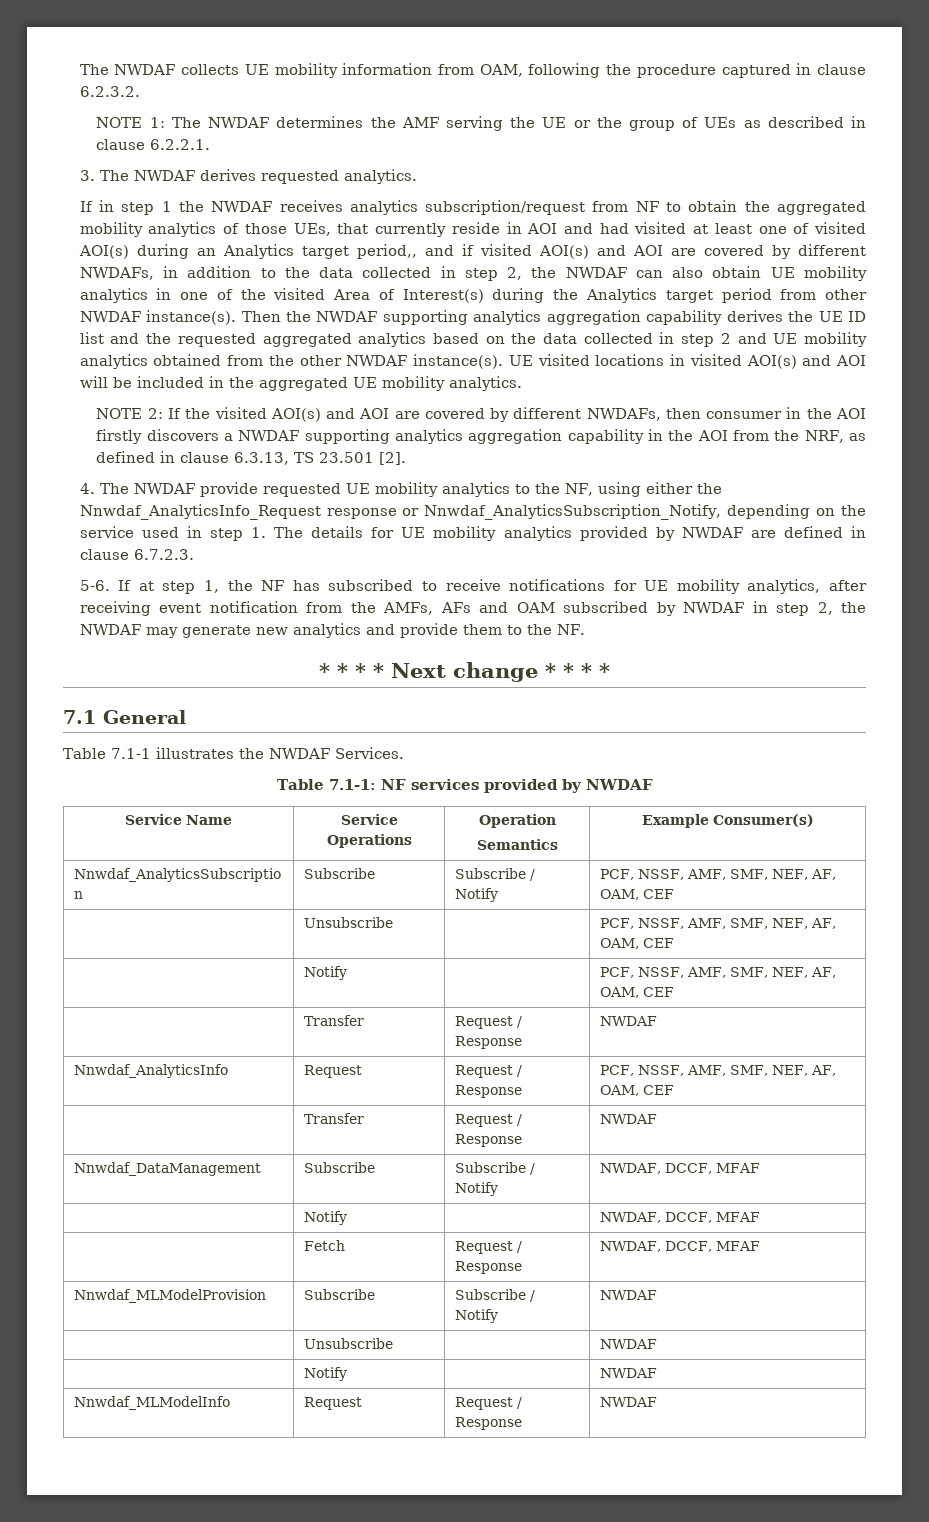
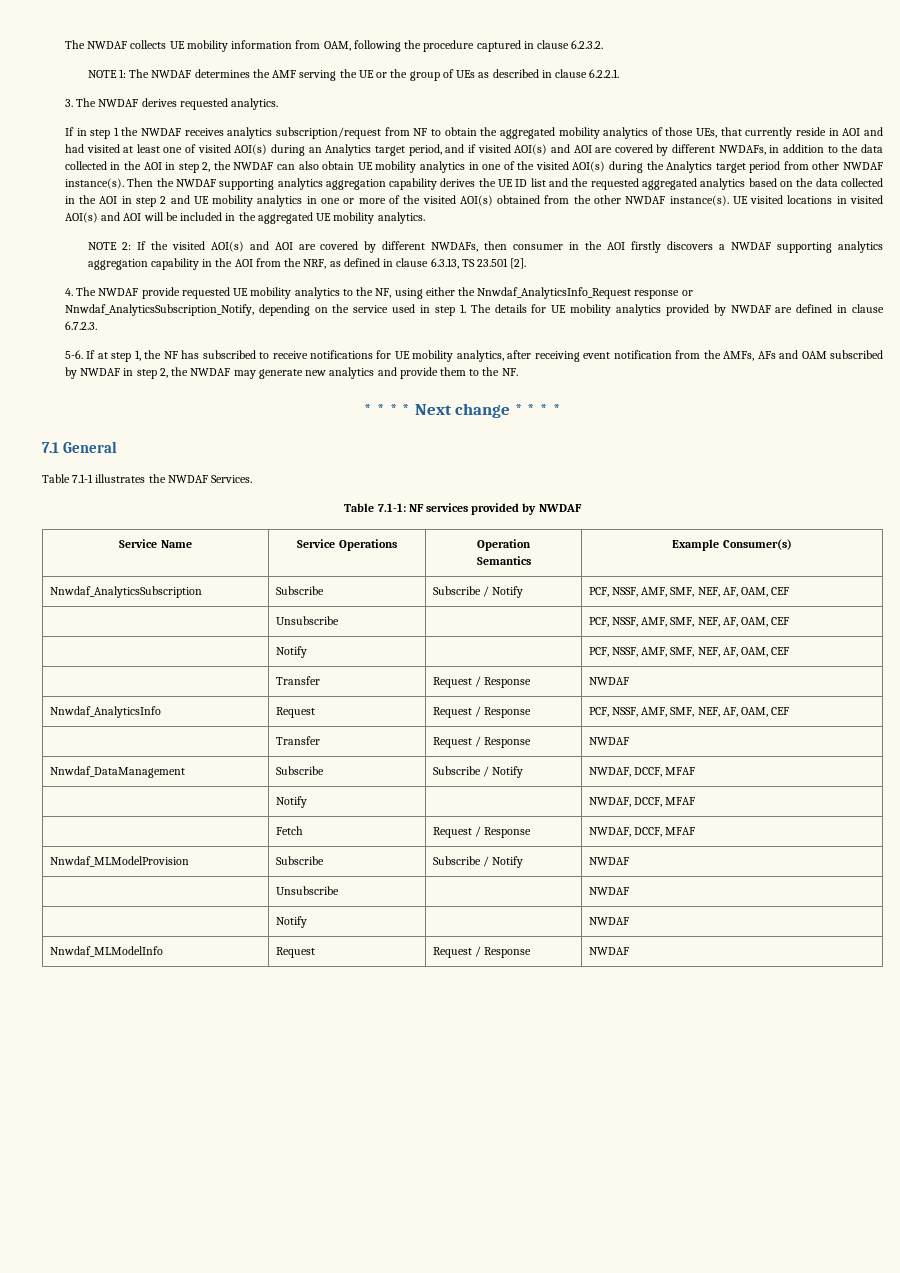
- If in step 1 the NWDAF receives analytics subscription/request from NF to obtain the aggregated mobility analytics of those UEs, that currently reside in AOI and had visited at least one of visited AOI(s) during an Analytics target period,, and if visited AOI(s) and AOI are covered by different NWDAFs, in addition to the data collected in step 2, the NWDAF can also obtain UE mobility analytics in one of the visited Area of Interest(s) during the Analytics target period from other NWDAF instance(s).
+ If in step 1 the NWDAF receives analytics subscription/request from NF to obtain the aggregated mobility analytics of those UEs, that currently reside in AOI and had visited at least one of visited AOI(s) during an Analytics target period, and if visited AOI(s) and AOI are covered by different NWDAFs, in addition to the data collected in the AOI in step 2, the NWDAF can also obtain UE mobility analytics in one of the visited AOI(s) during the Analytics target period from other NWDAF instance(s).
- Then the NWDAF supporting analytics aggregation capability derives the UE ID list and the requested aggregated analytics based on the data collected in step 2 and UE mobility analytics obtained from the other NWDAF instance(s).
+ Then the NWDAF supporting analytics aggregation capability derives the UE ID list and the requested aggregated analytics based on the data collected in the AOI in step 2 and UE mobility analytics in one or more of the visited AOI(s) obtained from the other NWDAF instance(s).

